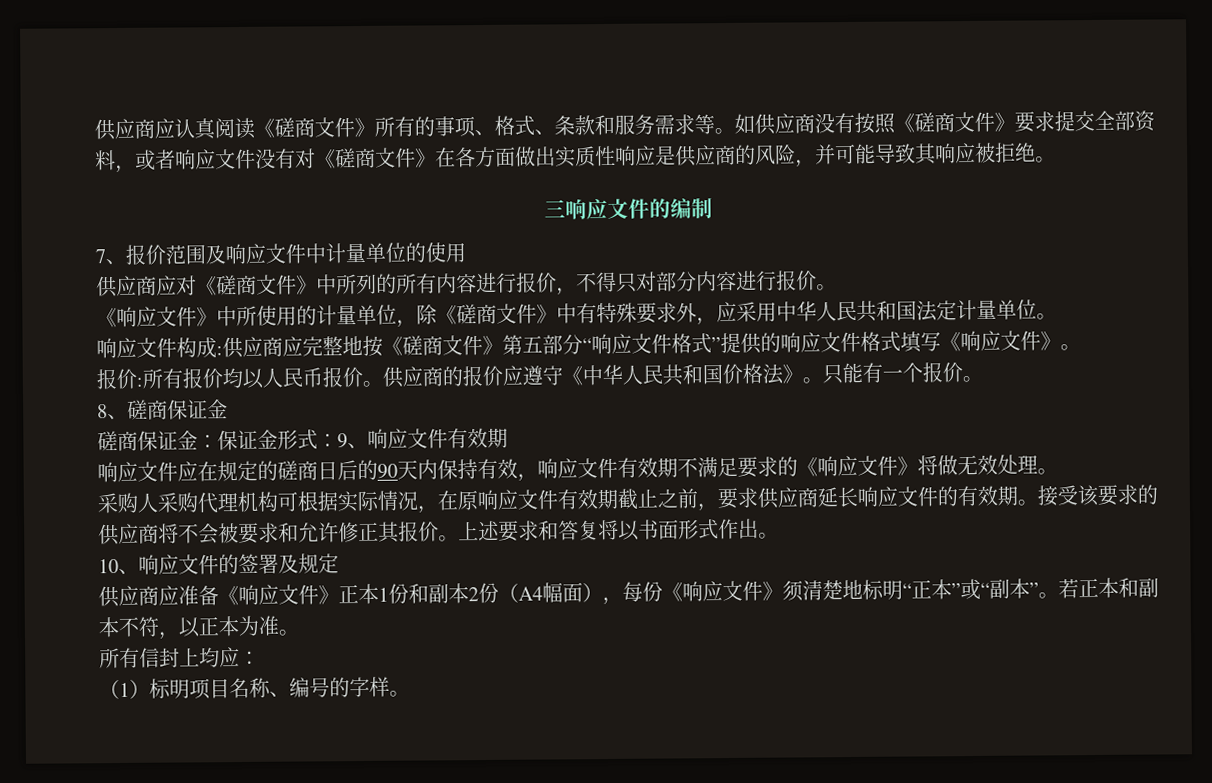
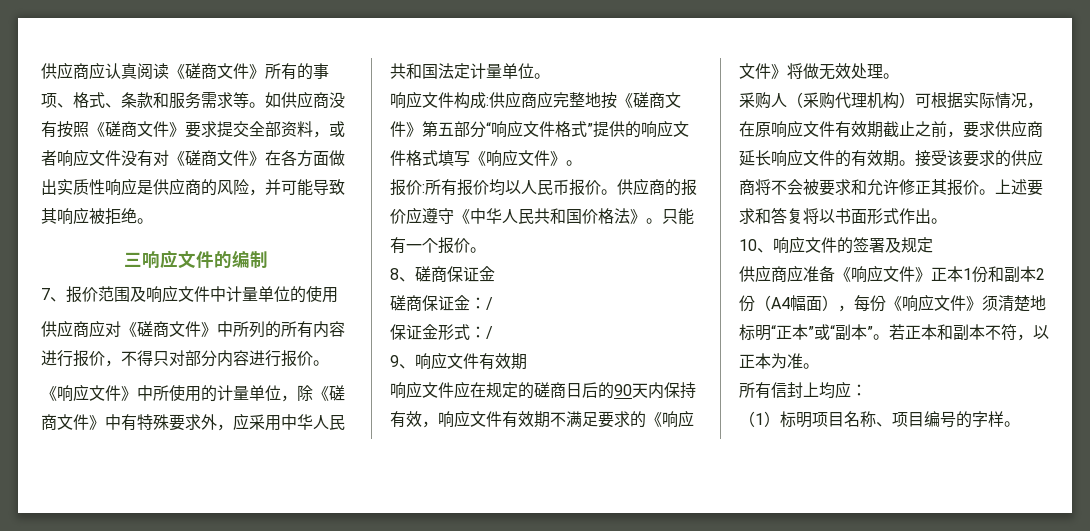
- 磋商保证金：保证金形式：9、响应文件有效期
+ 磋商保证金：/
+ 保证金形式：/
+ 9、响应文件有效期
- 采购人采购代理机构可根据实际情况，在原响应文件有效期截止之前，要求供应商延长响应文件的有效期。
+ 采购人（采购代理机构）可根据实际情况，在原响应文件有效期截止之前，要求供应商延长响应文件的有效期。
- （1）标明项目名称、编号的字样。
+ （1）标明项目名称、项目编号的字样。

